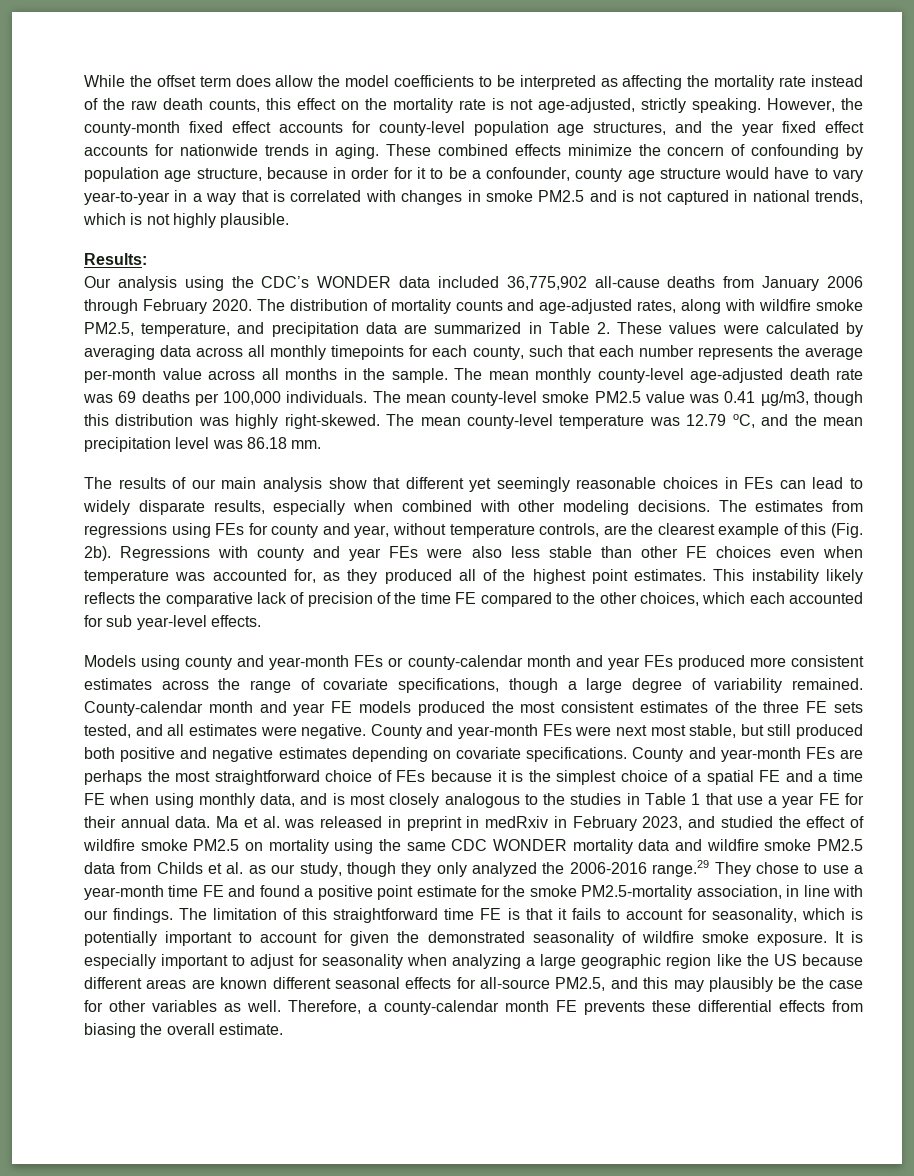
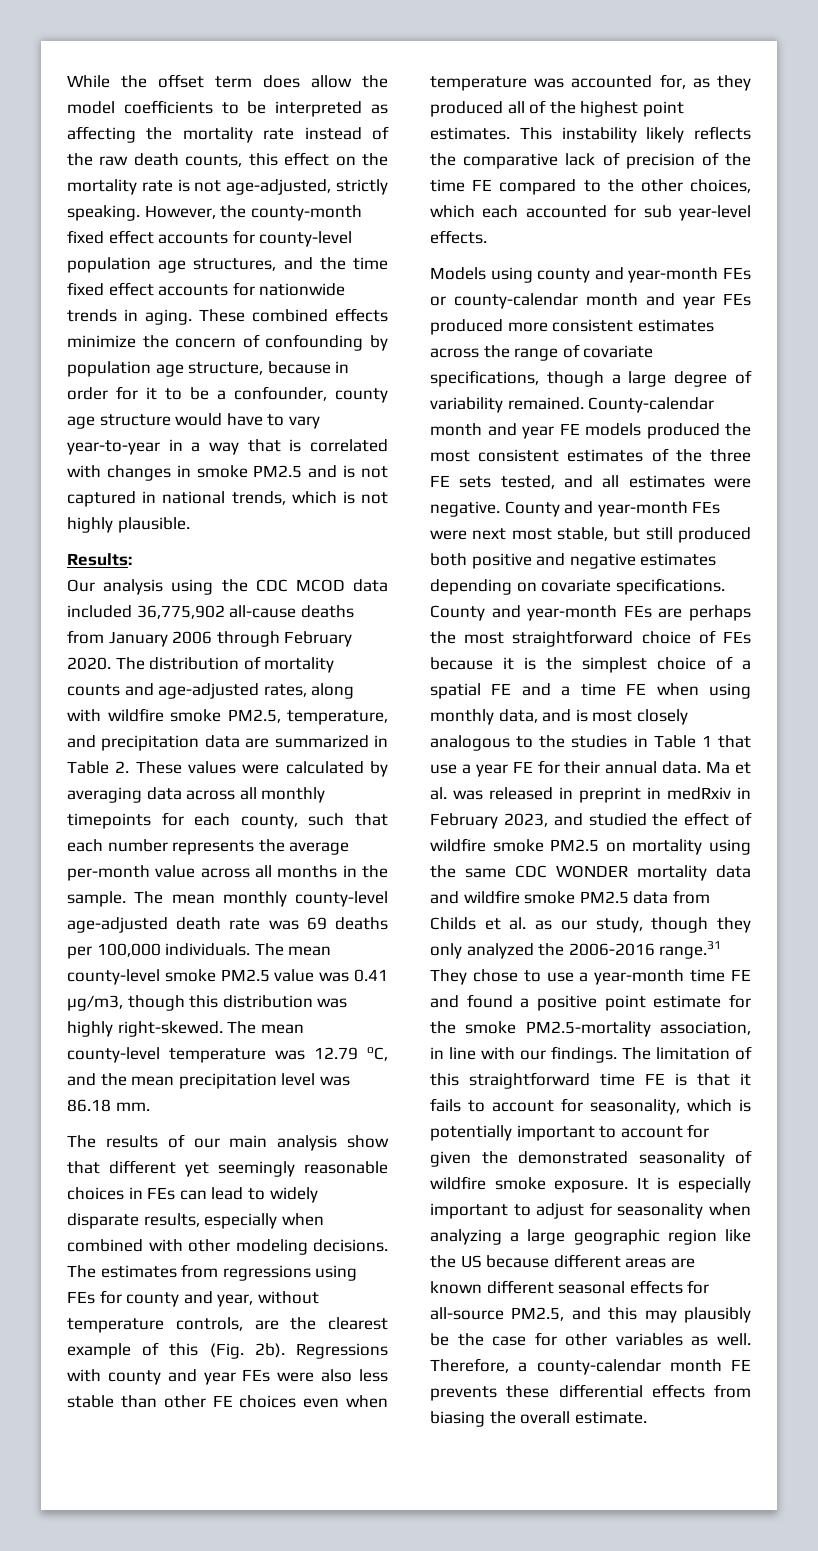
- However, the county-month fixed effect accounts for county-level population age structures, and the year fixed effect accounts for nationwide trends in aging.
+ However, the county-month fixed effect accounts for county-level population age structures, and the time fixed effect accounts for nationwide trends in aging.
- Our analysis using the CDC’s WONDER data included 36,775,902 all-cause deaths from January 2006 through February 2020.
+ Our analysis using the CDC MCOD data included 36,775,902 all-cause deaths from January 2006 through February 2020.
- Ma et al. was released in preprint in medRxiv in February 2023, and studied the effect of wildfire smoke PM2.5 on mortality using the same CDC WONDER mortality data and wildfire smoke PM2.5 data from Childs et al. as our study, though they only analyzed the 2006-2016 range.29 They chose to use a year-month time FE and found a positive point estimate for the smoke PM2.5-mortality association, in line with our findings.
+ Ma et al. was released in preprint in medRxiv in February 2023, and studied the effect of wildfire smoke PM2.5 on mortality using the same CDC WONDER mortality data and wildfire smoke PM2.5 data from Childs et al. as our study, though they only analyzed the 2006-2016 range.31 They chose to use a year-month time FE and found a positive point estimate for the smoke PM2.5-mortality association, in line with our findings.

